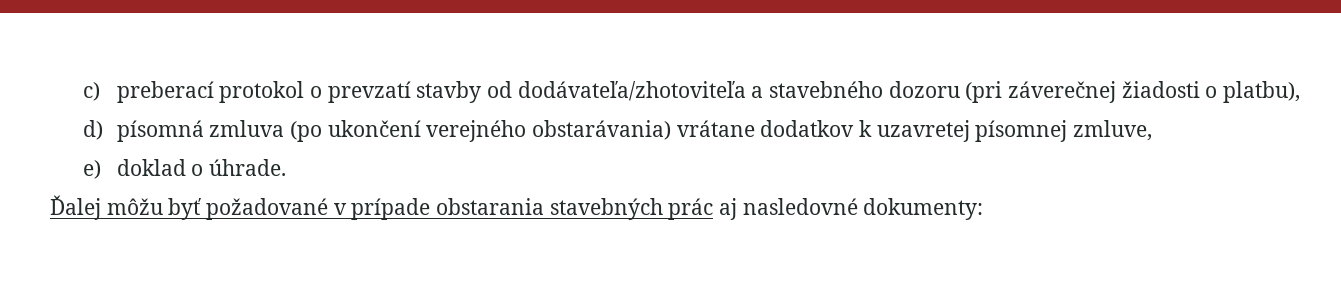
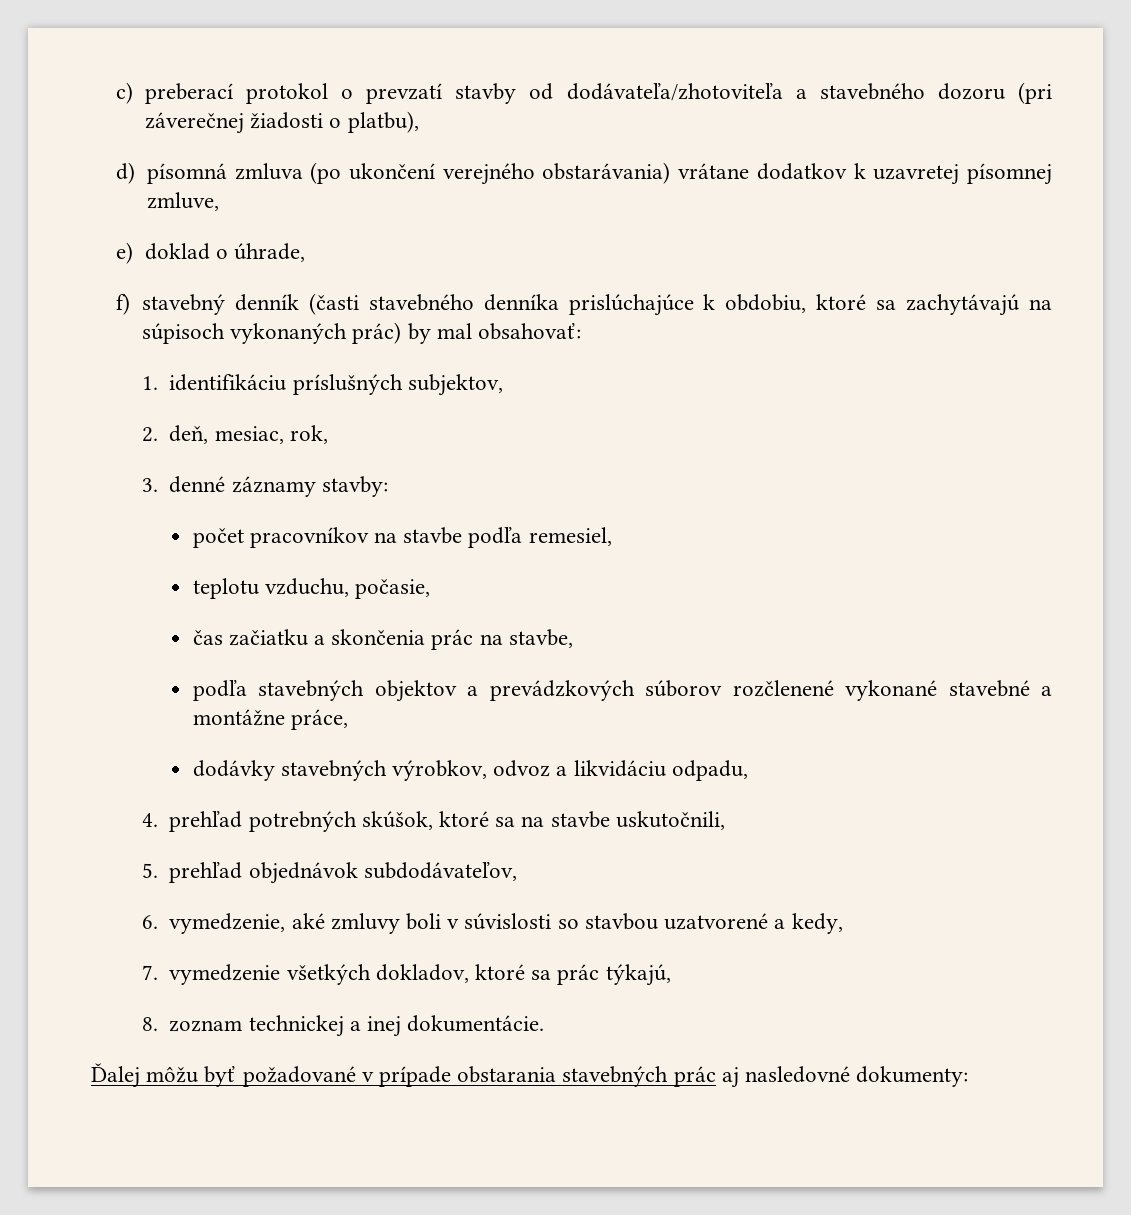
- e) doklad o úhrade.
+ e) doklad o úhrade,
+ f) stavebný denník (časti stavebného denníka prislúchajúce k obdobiu, ktoré sa zachytávajú na súpisoch vykonaných prác) by mal obsahovať:
+ 1. identifikáciu príslušných subjektov,
+ 2. deň, mesiac, rok,
+ 3. denné záznamy stavby:
+ počet pracovníkov na stavbe podľa remesiel,
+ teplotu vzduchu, počasie,
+ čas začiatku a skončenia prác na stavbe,
+ podľa stavebných objektov a prevádzkových súborov rozčlenené vykonané stavebné a montážne práce,
+ dodávky stavebných výrobkov, odvoz a likvidáciu odpadu,
+ 4. prehľad potrebných skúšok, ktoré sa na stavbe uskutočnili,
+ 5. prehľad objednávok subdodávateľov,
+ 6. vymedzenie, aké zmluvy boli v súvislosti so stavbou uzatvorené a kedy,
+ 7. vymedzenie všetkých dokladov, ktoré sa prác týkajú,
+ 8. zoznam technickej a inej dokumentácie.

